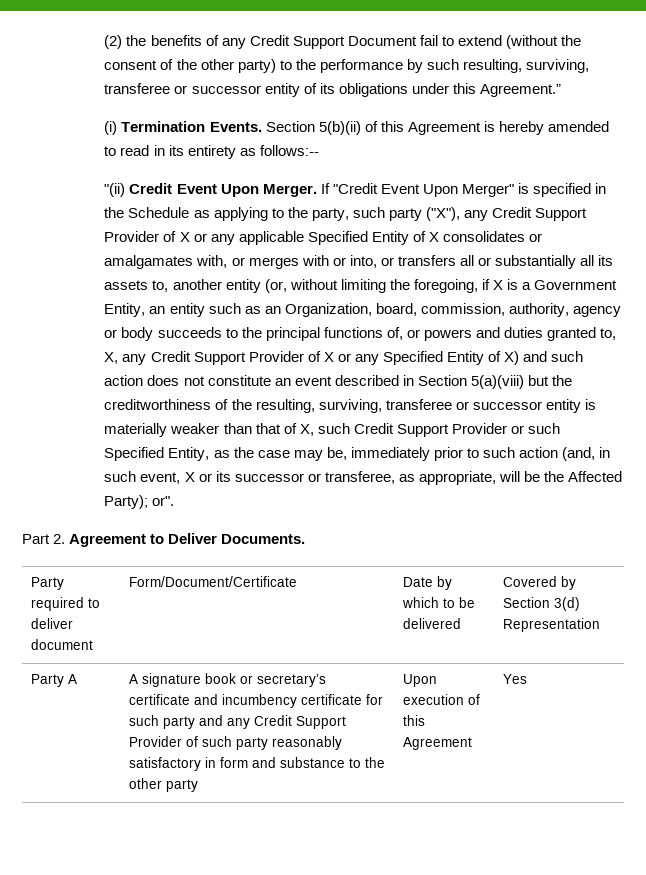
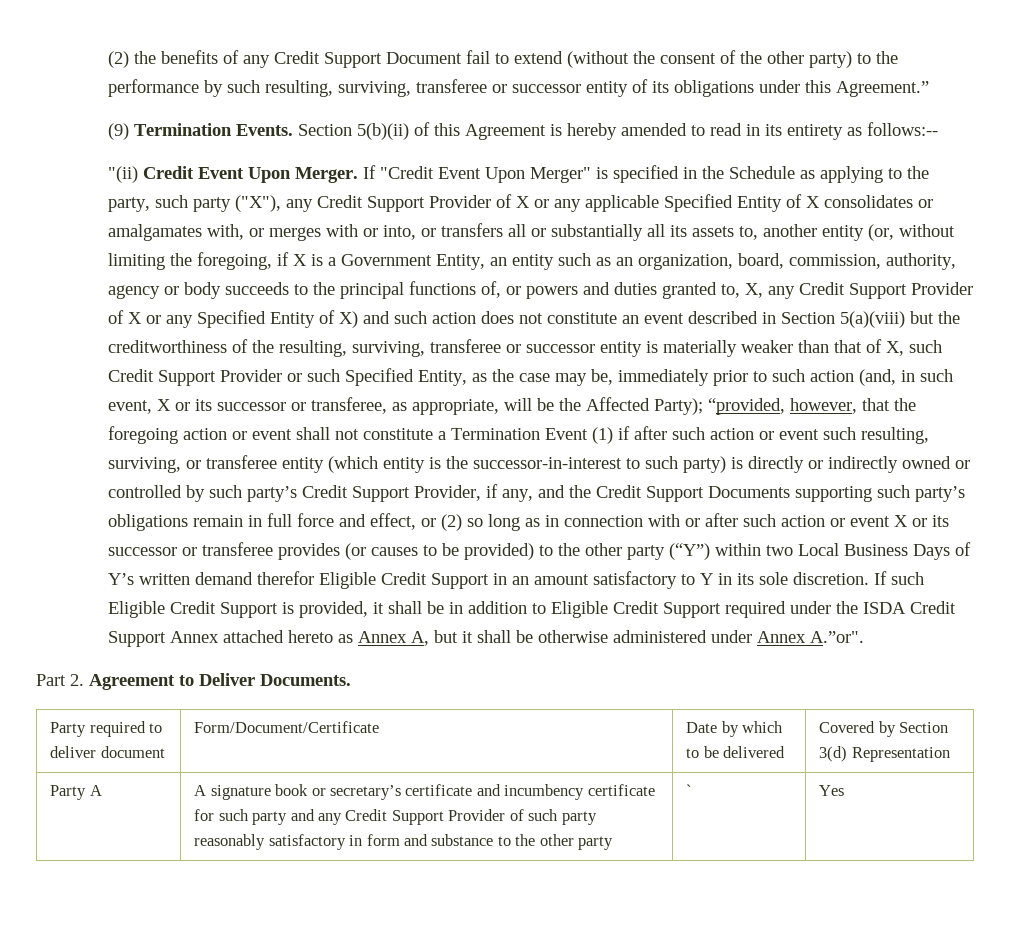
- (i) Termination Events.
+ (9) Termination Events.
- If "Credit Event Upon Merger" is specified in the Schedule as applying to the party, such party ("X"), any Credit Support Provider of X or any applicable Specified Entity of X consolidates or amalgamates with, or merges with or into, or transfers all or substantially all its assets to, another entity (or, without limiting the foregoing, if X is a Government Entity, an entity such as an Organization, board, commission, authority, agency or body succeeds to the principal functions of, or powers and duties granted to, X, any Credit Support Provider of X or any Specified Entity of X) and such action does not constitute an event described in Section 5(a)(viii) but the creditworthiness of the resulting, surviving, transferee or successor entity is materially weaker than that of X, such Credit Support Provider or such Specified Entity, as the case may be, immediately prior to such action (and, in such event, X or its successor or transferee, as appropriate, will be the Affected Party);
+ If "Credit Event Upon Merger" is specified in the Schedule as applying to the party, such party ("X"), any Credit Support Provider of X or any applicable Specified Entity of X consolidates or amalgamates with, or merges with or into, or transfers all or substantially all its assets to, another entity (or, without limiting the foregoing, if X is a Government Entity, an entity such as an organization, board, commission, authority, agency or body succeeds to the principal functions of, or powers and duties granted to, X, any Credit Support Provider of X or any Specified Entity of X) and such action does not constitute an event described in Section 5(a)(viii) but the creditworthiness of the resulting, surviving, transferee or successor entity is materially weaker than that of X, such Credit Support Provider or such Specified Entity, as the case may be, immediately prior to such action (and, in such event, X or its successor or transferee, as appropriate, will be the Affected Party);
- or".
+ “provided, however, that the foregoing action or event shall not constitute a Termination Event (1) if after such action or event such resulting, surviving, or transferee entity (which entity is the successor-in-interest to such party) is directly or indirectly owned or controlled by such party’s Credit Support Provider, if any, and the Credit Support Documents supporting such party’s obligations remain in full force and effect, or (2) so long as in connection with or after such action or event X or its successor or transferee provides (or causes to be provided) to the other party (“Y”) within two Local Business Days of Y’s written demand therefor Eligible Credit Support in an amount satisfactory to Y in its sole discretion. If such Eligible Credit Support is provided, it shall be in addition to Eligible Credit Support required under the ISDA Credit Support Annex attached hereto as Annex A, but it shall be otherwise administered under Annex A.”or".
- Party A | A signature book or secretary’s certificate and incumbency certificate for such party and any Credit Support Provider of such party reasonably satisfactory in form and substance to the other party | Upon execution of this Agreement | Yes
+ Party A | A signature book or secretary’s certificate and incumbency certificate for such party and any Credit Support Provider of such party reasonably satisfactory in form and substance to the other party | ` | Yes

